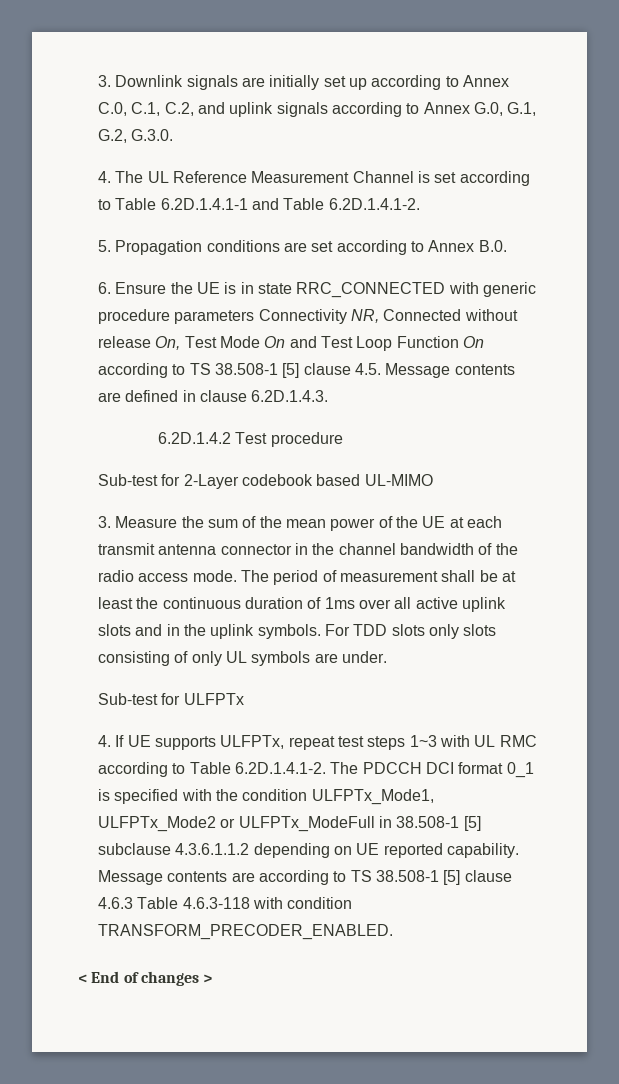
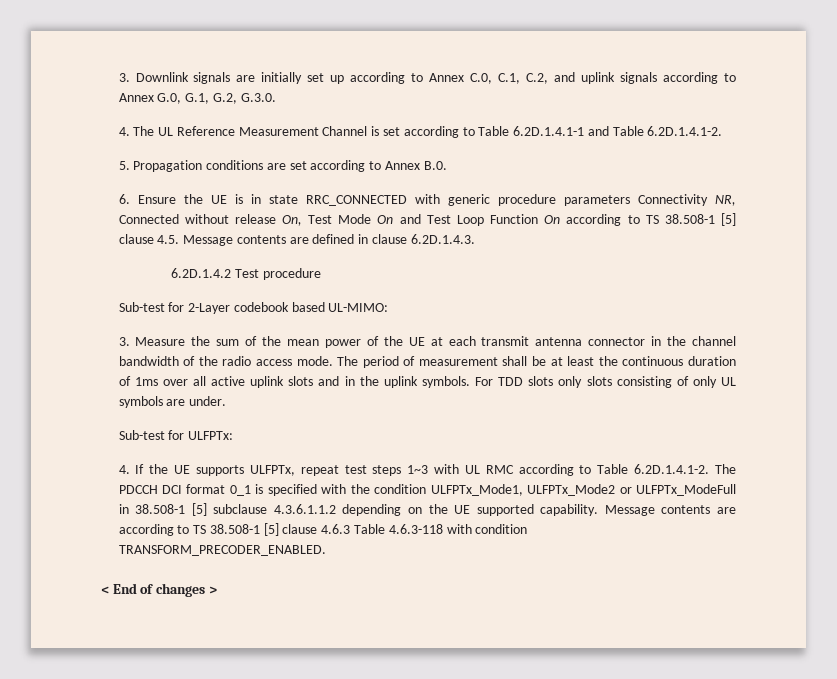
- Sub-test for 2-Layer codebook based UL-MIMO
+ Sub-test for 2-Layer codebook based UL-MIMO:
- Sub-test for ULFPTx
+ Sub-test for ULFPTx:
- 4. If UE supports ULFPTx, repeat test steps 1~3 with UL RMC according to Table 6.2D.1.4.1-2. The PDCCH DCI format 0_1 is specified with the condition ULFPTx_Mode1, ULFPTx_Mode2 or ULFPTx_ModeFull in 38.508-1 [5] subclause 4.3.6.1.1.2 depending on UE reported capability.
+ 4. If the UE supports ULFPTx, repeat test steps 1~3 with UL RMC according to Table 6.2D.1.4.1-2. The PDCCH DCI format 0_1 is specified with the condition ULFPTx_Mode1, ULFPTx_Mode2 or ULFPTx_ModeFull in 38.508-1 [5] subclause 4.3.6.1.1.2 depending on the UE supported capability.

